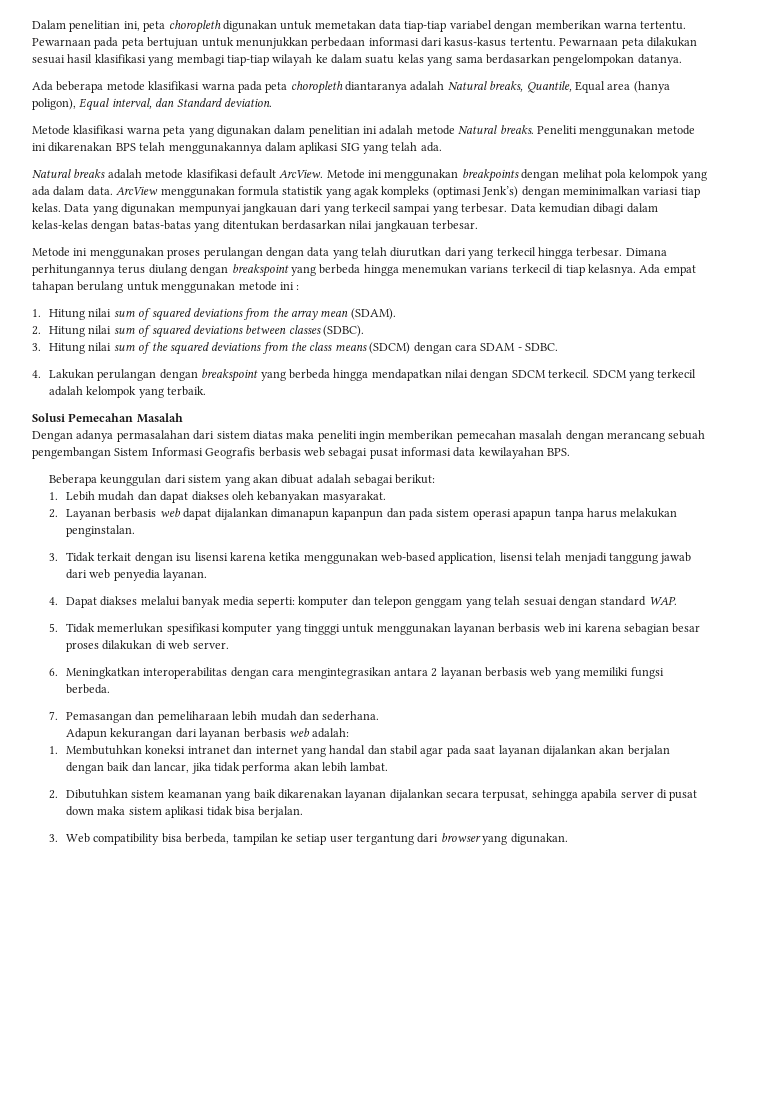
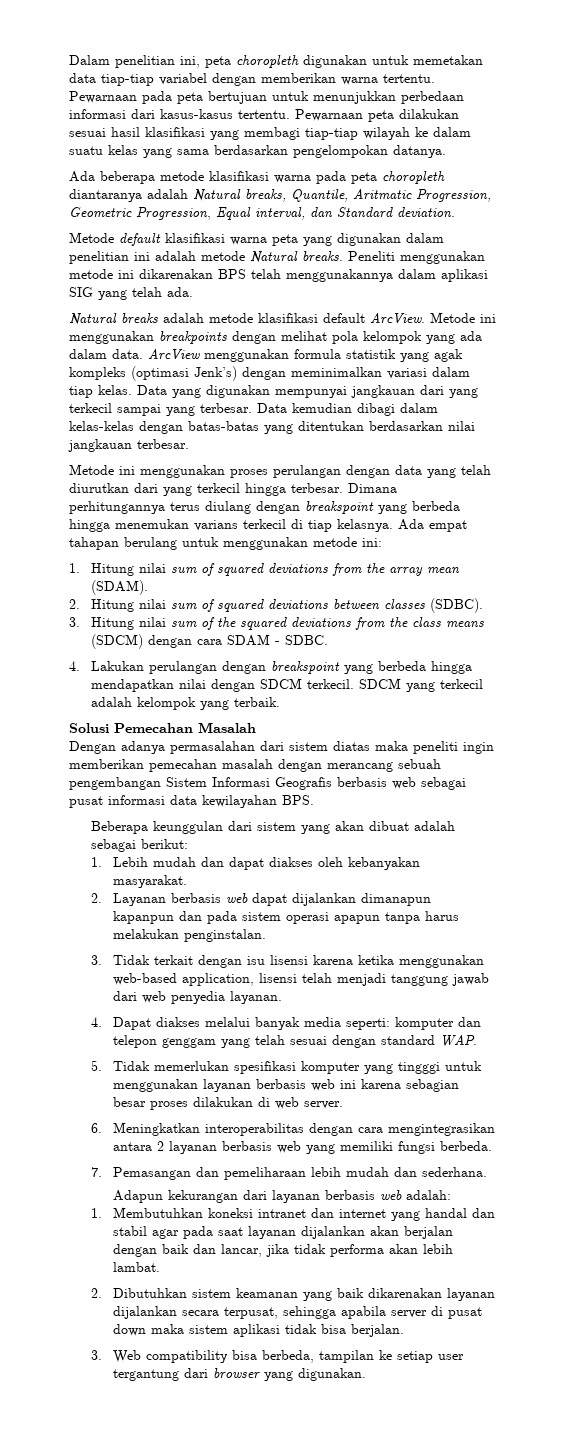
- Ada beberapa metode klasifikasi warna pada peta choropleth diantaranya adalah Natural breaks, Quantile, Equal area (hanya poligon), Equal interval, dan Standard deviation.
+ Ada beberapa metode klasifikasi warna pada peta choropleth diantaranya adalah Natural breaks, Quantile, Aritmatic Progression, Geometric Progression, Equal interval, dan Standard deviation.
- Metode klasifikasi warna peta yang digunakan dalam penelitian ini adalah metode Natural breaks.
+ Metode default klasifikasi warna peta yang digunakan dalam penelitian ini adalah metode Natural breaks.
- ArcView menggunakan formula statistik yang agak kompleks (optimasi Jenk’s) dengan meminimalkan variasi tiap kelas.
+ ArcView menggunakan formula statistik yang agak kompleks (optimasi Jenk’s) dengan meminimalkan variasi dalam tiap kelas.
- Ada empat tahapan berulang untuk menggunakan metode ini :
+ Ada empat tahapan berulang untuk menggunakan metode ini:

